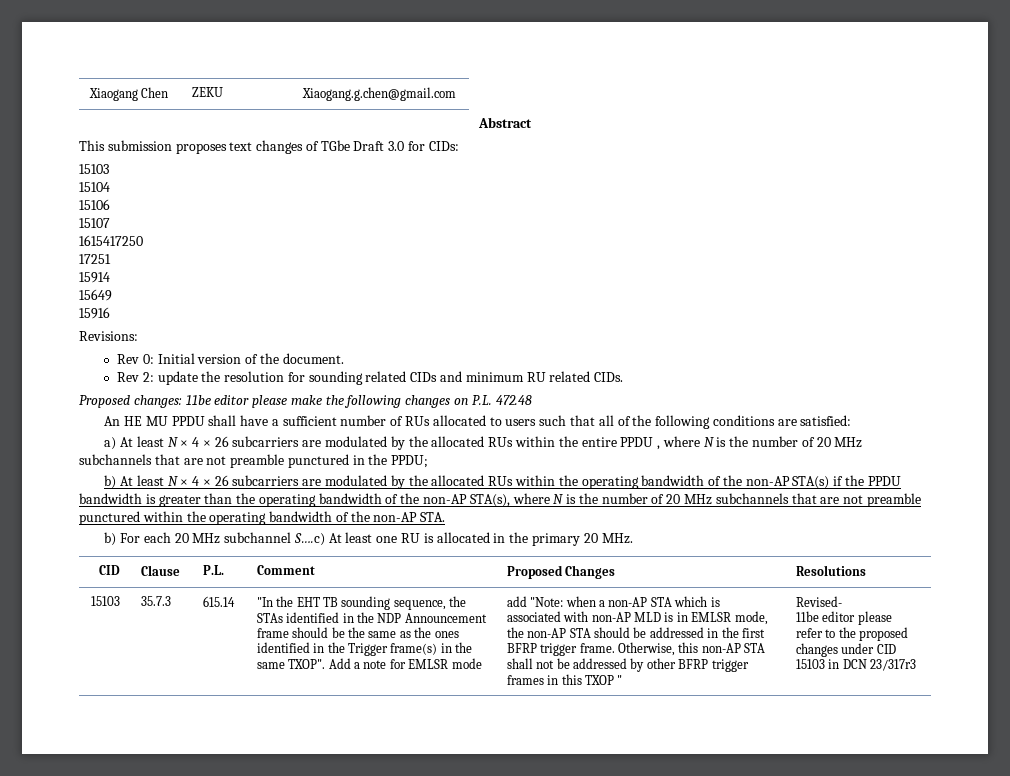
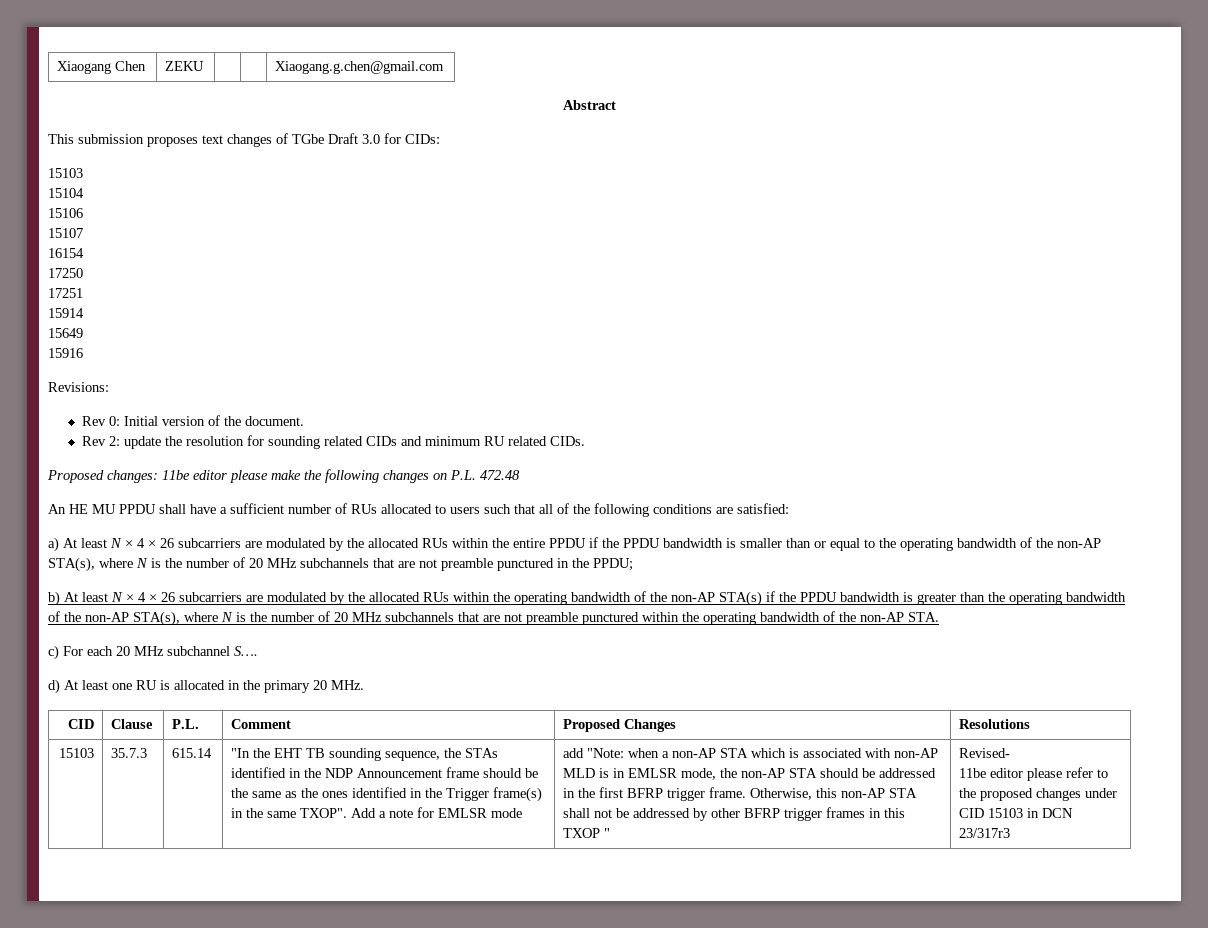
- 1615417250
+ 16154
+ 17250
- a) At least N × 4 × 26 subcarriers are modulated by the allocated RUs within the entire PPDU , where N is the number of 20 MHz subchannels that are not preamble punctured in the PPDU;
+ a) At least N × 4 × 26 subcarriers are modulated by the allocated RUs within the entire PPDU if the PPDU bandwidth is smaller than or equal to the operating bandwidth of the non-AP STA(s), where N is the number of 20 MHz subchannels that are not preamble punctured in the PPDU;
- b) For each 20 MHz subchannel S….c) At least one RU is allocated in the primary 20 MHz.
+ c) For each 20 MHz subchannel S….
+ d) At least one RU is allocated in the primary 20 MHz.

